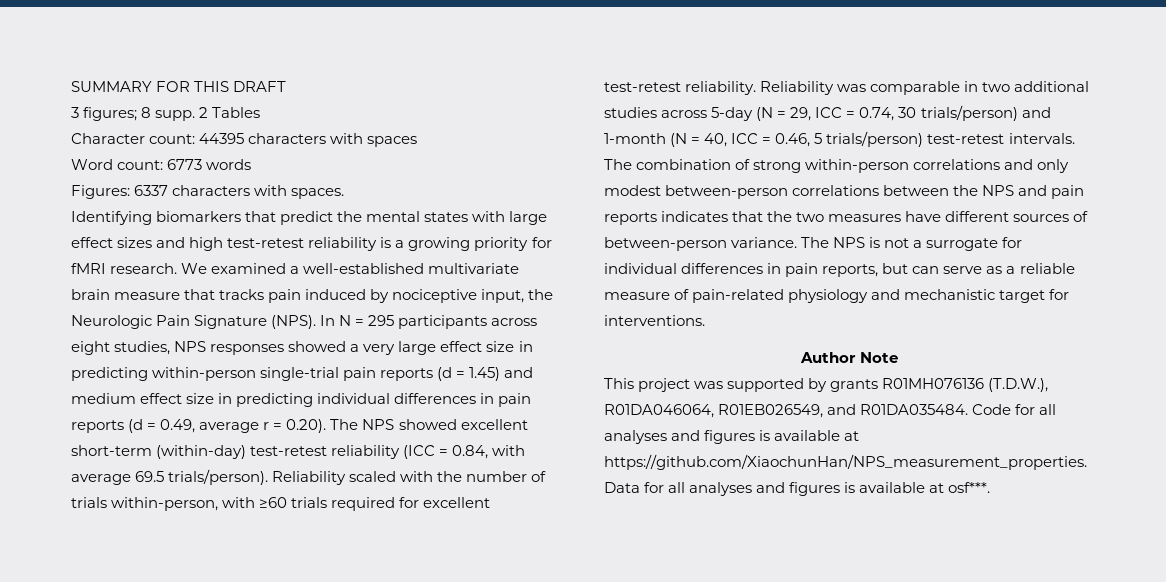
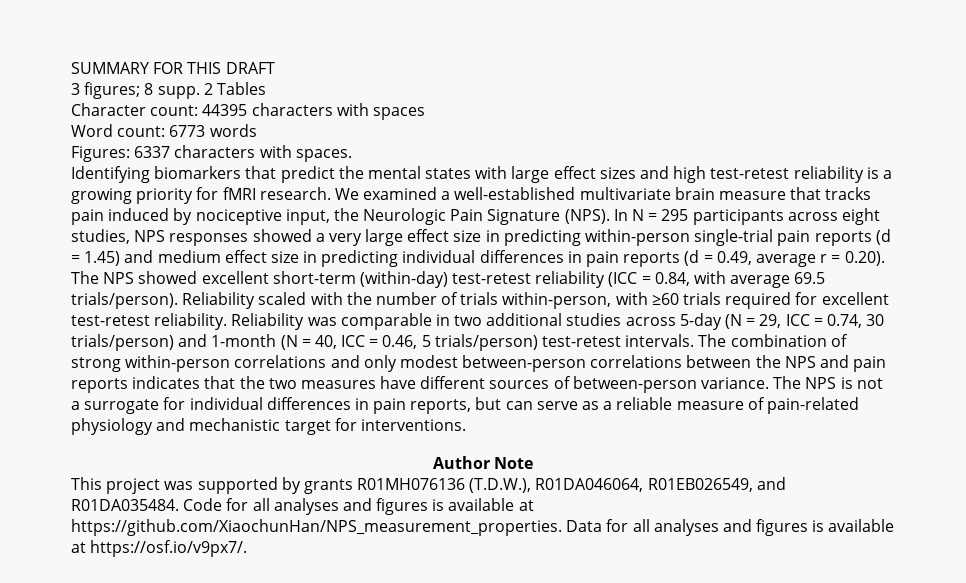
- Code for all analyses and figures is available at https://github.com/XiaochunHan/NPS_measurement_properties. Data for all analyses and figures is available at osf***.
+ Code for all analyses and figures is available at https://github.com/XiaochunHan/NPS_measurement_properties. Data for all analyses and figures is available at https://osf.io/v9px7/.

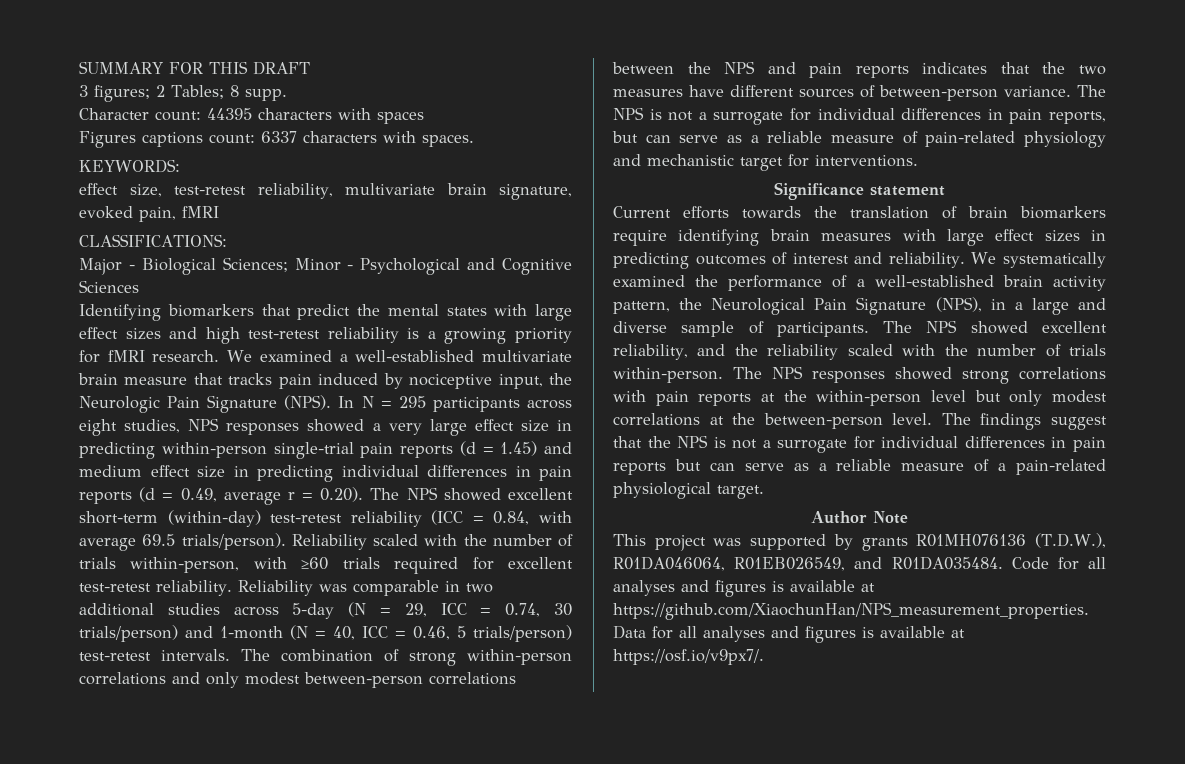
- 3 figures; 8 supp. 2 Tables
+ 3 figures; 2 Tables; 8 supp.
- Word count: 6773 words
- Figures: 6337 characters with spaces.
+ Figures captions count: 6337 characters with spaces.
+ KEYWORDS:
+ effect size, test-retest reliability, multivariate brain signature, evoked pain, fMRI
+ CLASSIFICATIONS:
+ Major - Biological Sciences; Minor - Psychological and Cognitive Sciences
+ Significance statement
+ Current efforts towards the translation of brain biomarkers require identifying brain measures with large effect sizes in predicting outcomes of interest and reliability. We systematically examined the performance of a well-established brain activity pattern, the Neurological Pain Signature (NPS), in a large and diverse sample of participants. The NPS showed excellent reliability, and the reliability scaled with the number of trials within-person. The NPS responses showed strong correlations with pain reports at the within-person level but only modest correlations at the between-person level. The findings suggest that the NPS is not a surrogate for individual differences in pain reports but can serve as a reliable measure of a pain-related physiological target.

